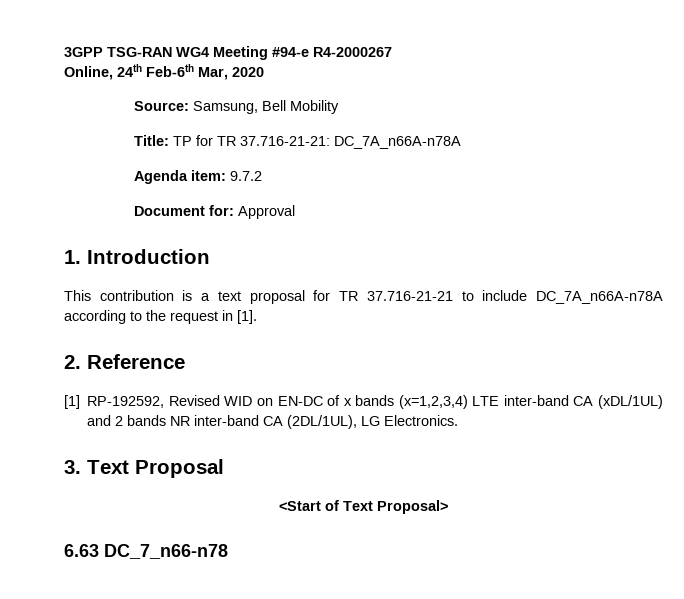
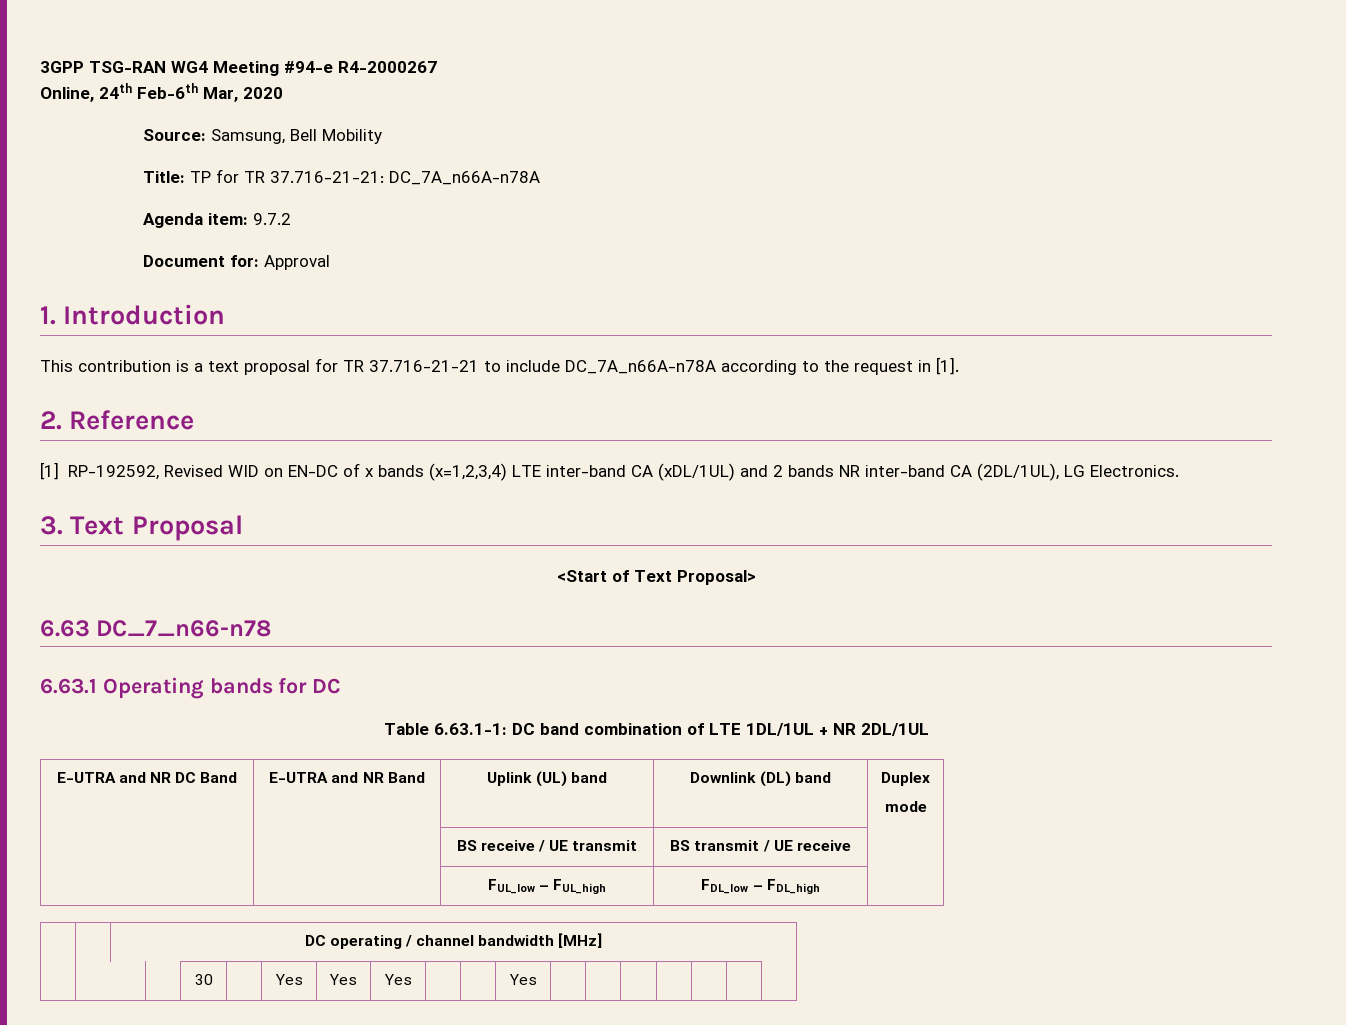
+ 6.63.1 Operating bands for DC
+ Table 6.63.1-1: DC band combination of LTE 1DL/1UL + NR 2DL/1UL
+ E-UTRA and NR DC Band | E-UTRA and NR Band | Uplink (UL) band | Downlink (DL) band | Duplex
+ mode
+ | | BS receive / UE transmit | BS transmit / UE receive |
+ | | FUL_low – FUL_high | FDL_low – FDL_high |
+ | | DC operating / channel bandwidth [MHz]
+ | | | 30 | | Yes | Yes | Yes | | | Yes | | | | | | |

